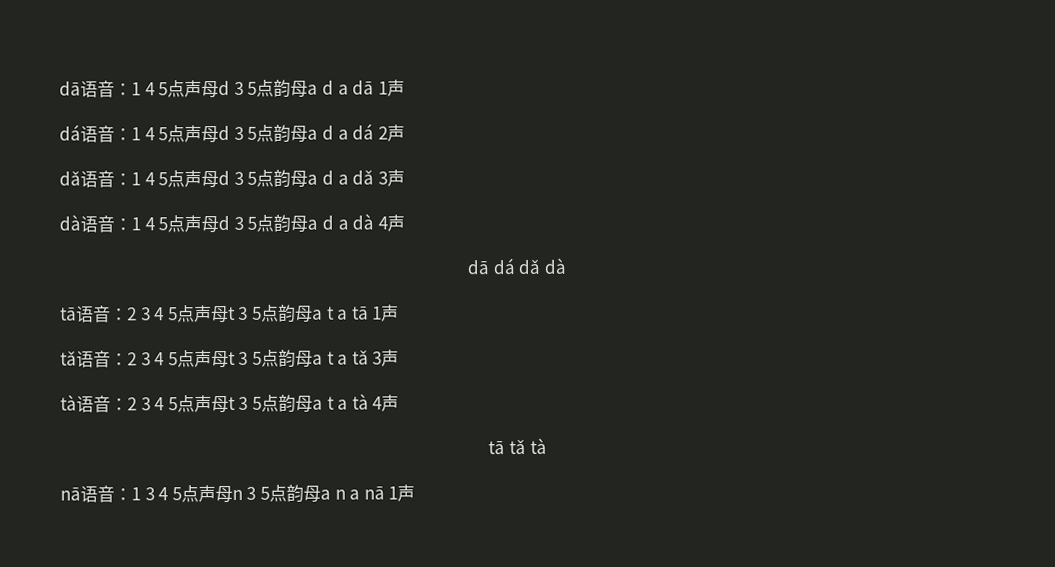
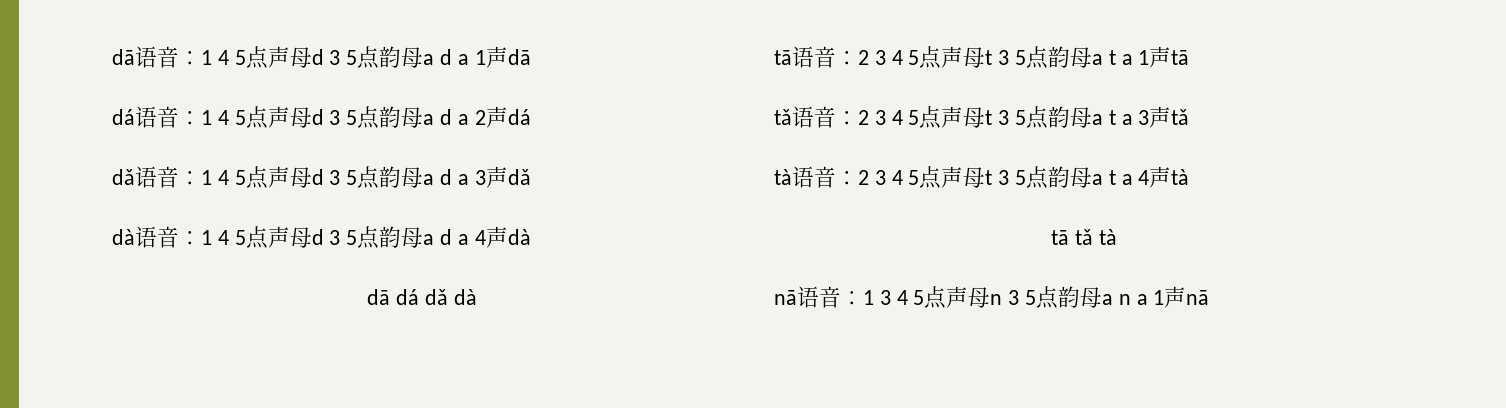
- dā语音：1 4 5点声母d 3 5点韵母a d a dā 1声
+ dā语音：1 4 5点声母d 3 5点韵母a d a 1声dā
- dá语音：1 4 5点声母d 3 5点韵母a d a dá 2声
+ dá语音：1 4 5点声母d 3 5点韵母a d a 2声dá
- dǎ语音：1 4 5点声母d 3 5点韵母a d a dǎ 3声
+ dǎ语音：1 4 5点声母d 3 5点韵母a d a 3声dǎ
- dà语音：1 4 5点声母d 3 5点韵母a d a dà 4声
+ dà语音：1 4 5点声母d 3 5点韵母a d a 4声dà
- tā语音：2 3 4 5点声母t 3 5点韵母a t a tā 1声
+ tā语音：2 3 4 5点声母t 3 5点韵母a t a 1声tā
- tǎ语音：2 3 4 5点声母t 3 5点韵母a t a tǎ 3声
+ tǎ语音：2 3 4 5点声母t 3 5点韵母a t a 3声tǎ
- tà语音：2 3 4 5点声母t 3 5点韵母a t a tà 4声
+ tà语音：2 3 4 5点声母t 3 5点韵母a t a 4声tà
- nā语音：1 3 4 5点声母n 3 5点韵母a n a nā 1声
+ nā语音：1 3 4 5点声母n 3 5点韵母a n a 1声nā

